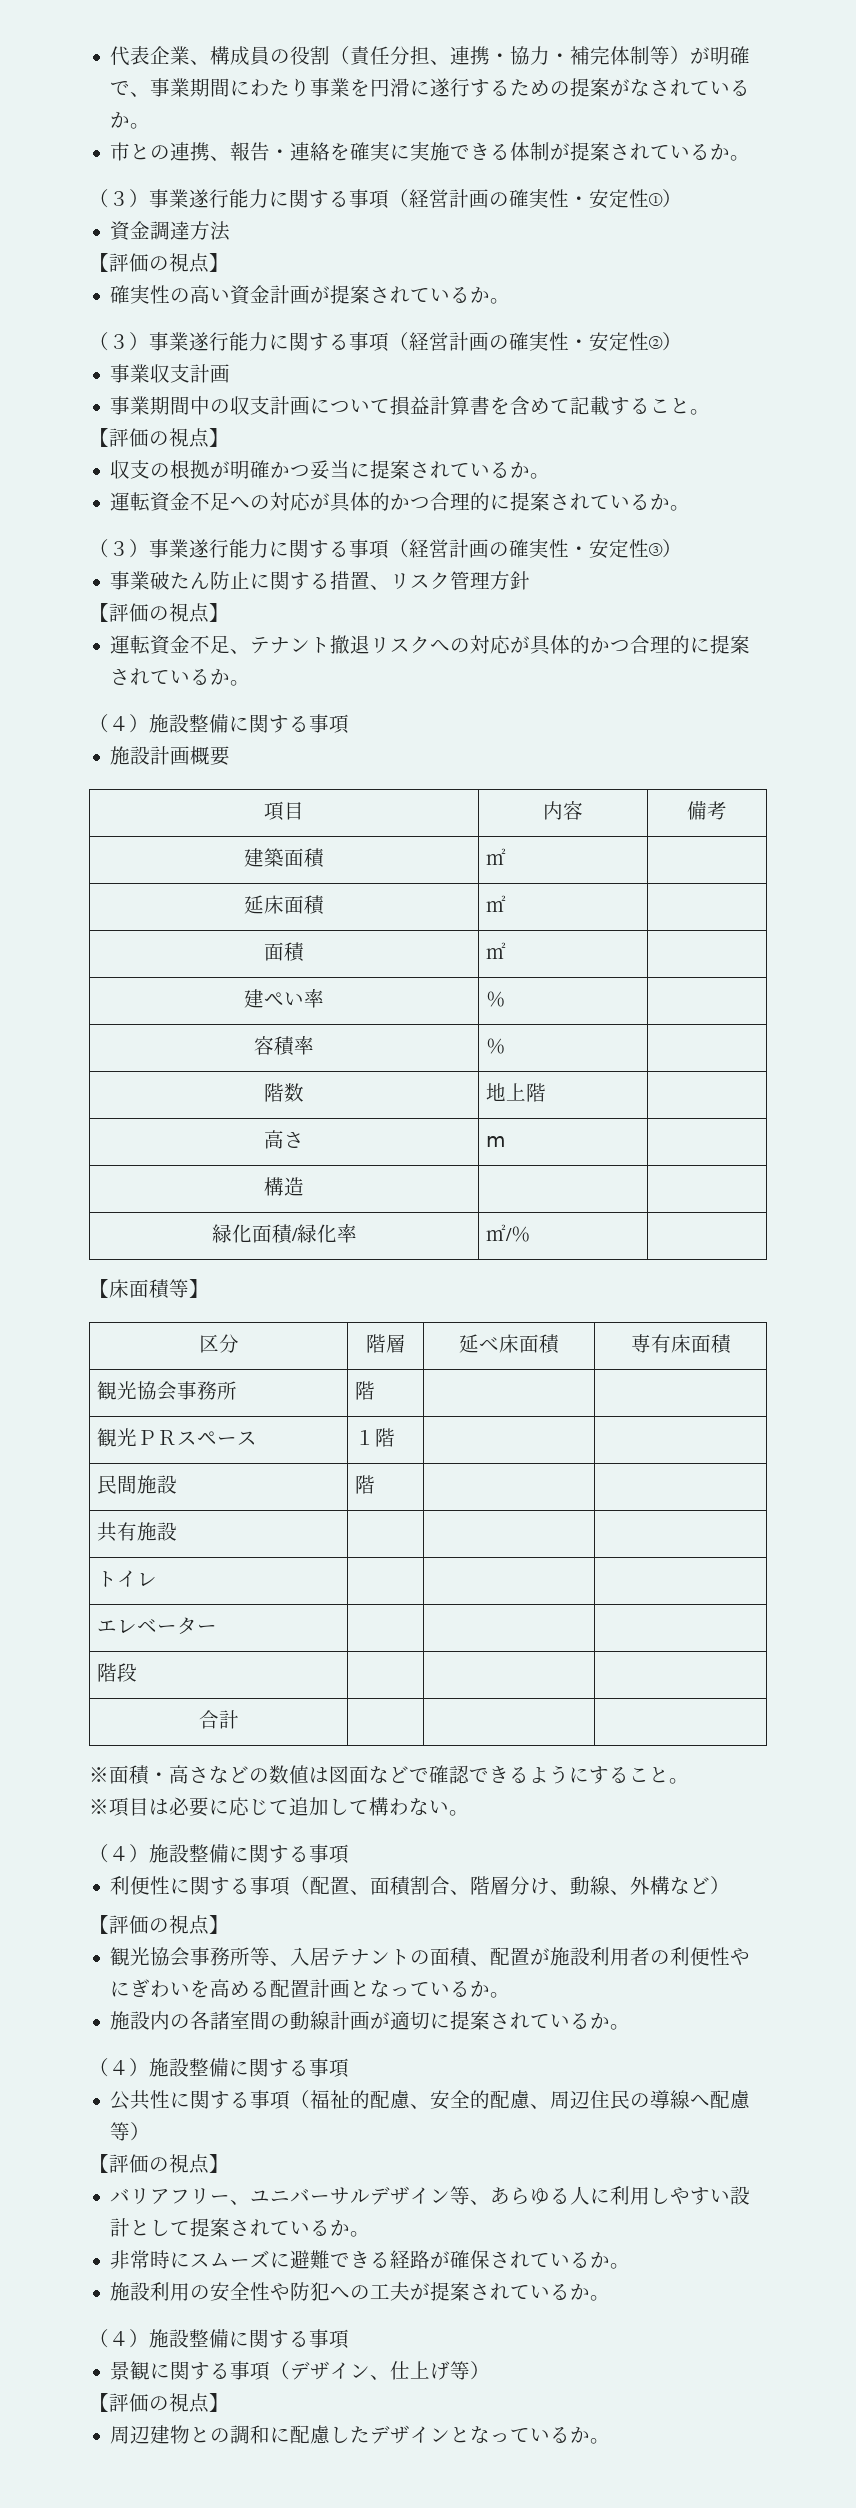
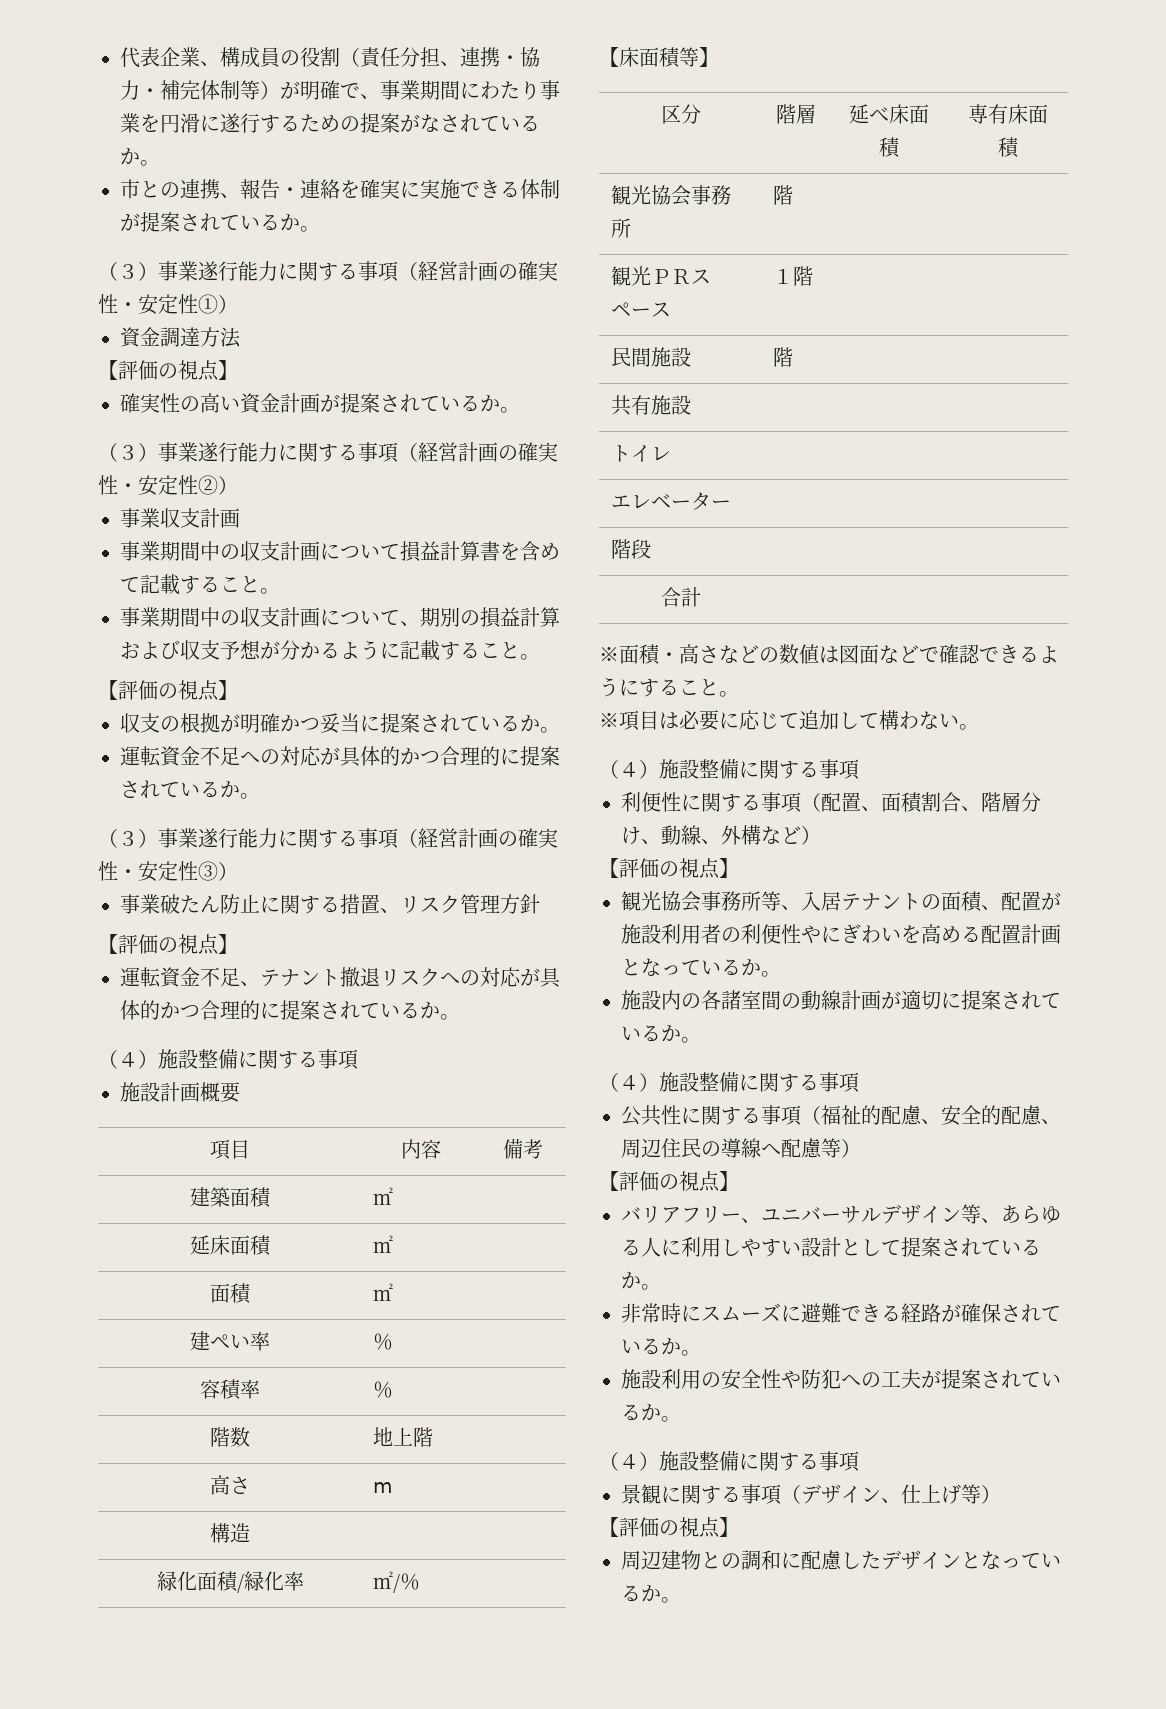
+ 事業期間中の収支計画について、期別の損益計算および収支予想が分かるように記載すること。

